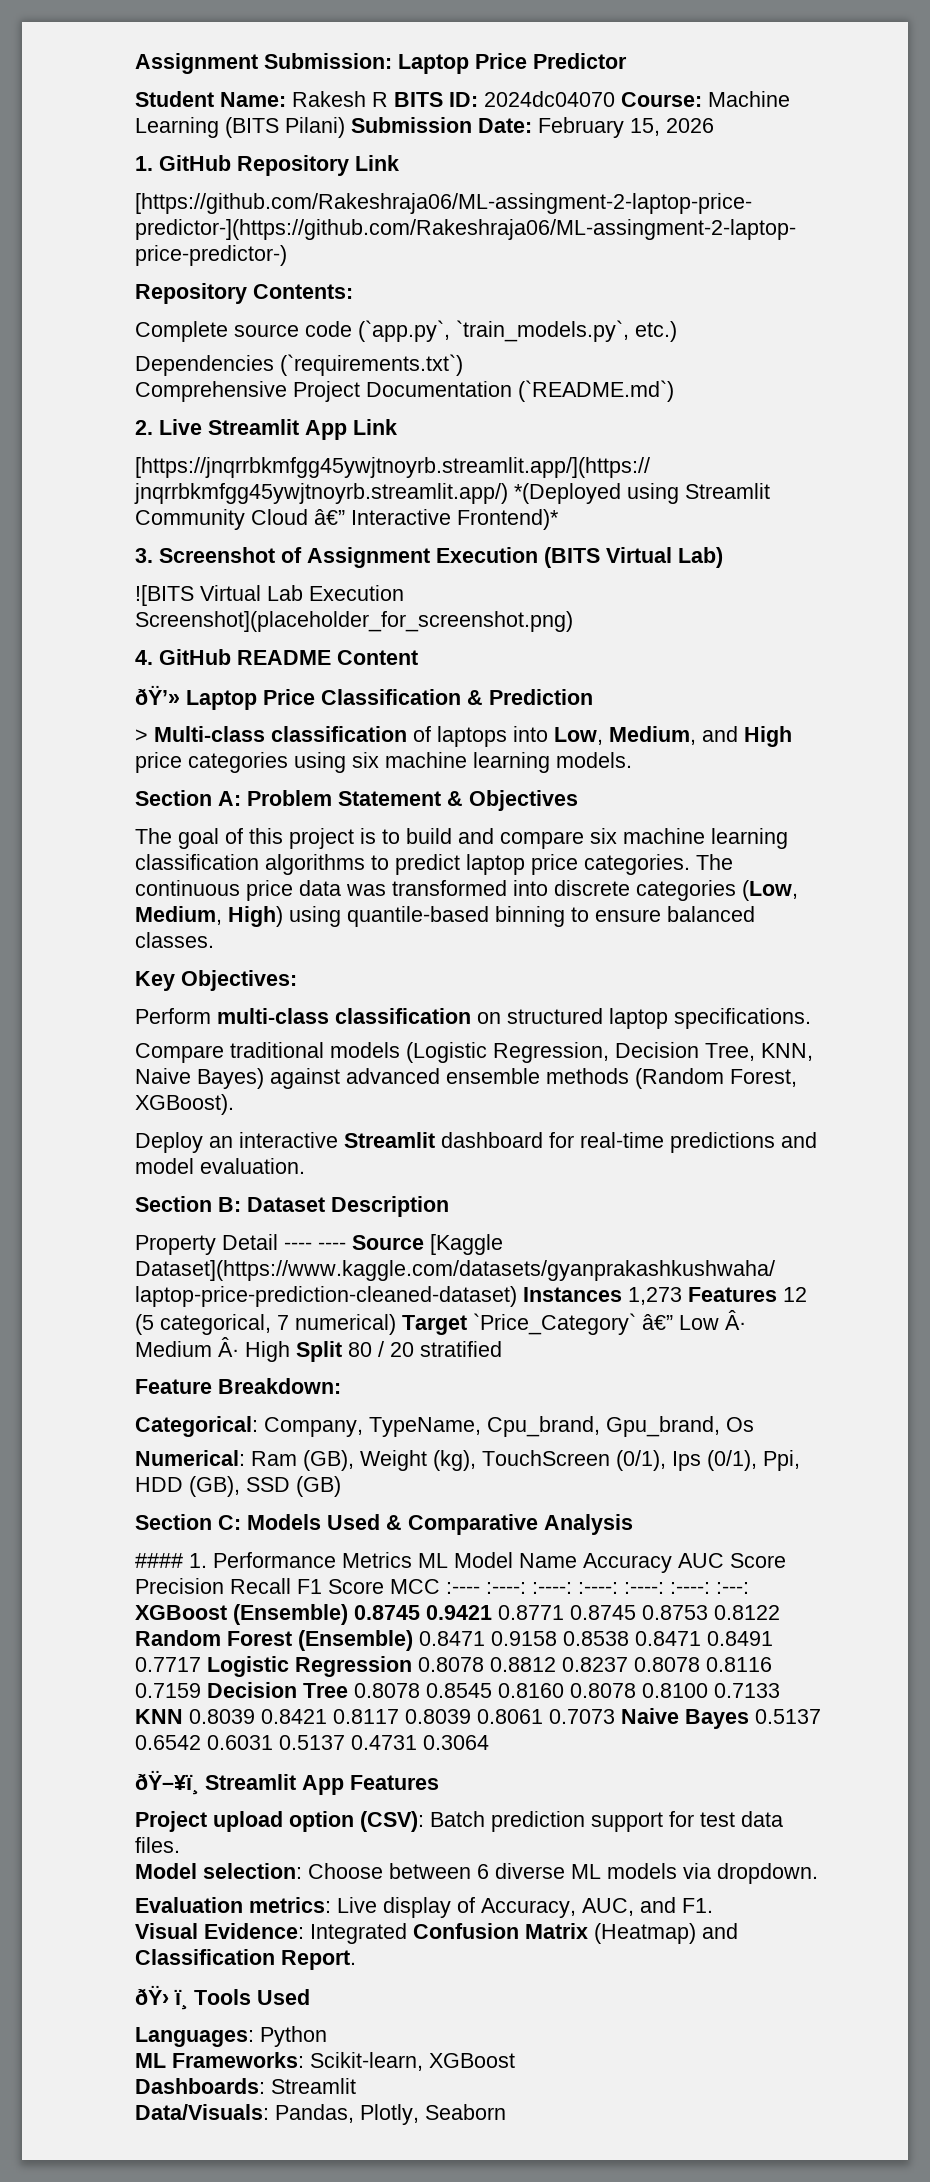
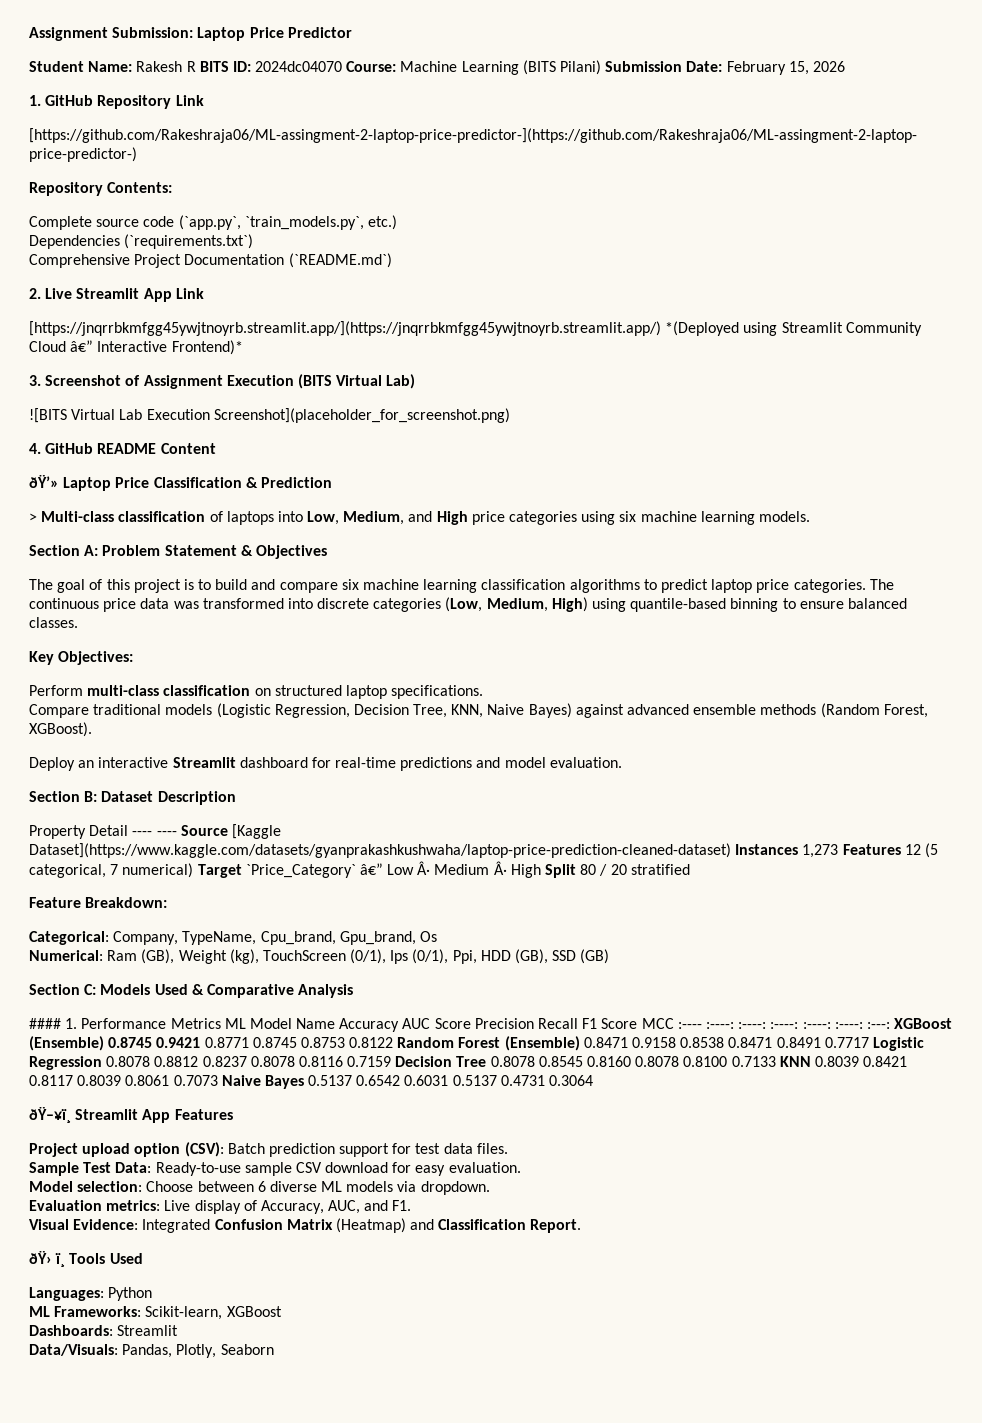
+ Sample Test Data: Ready-to-use sample CSV download for easy evaluation.

